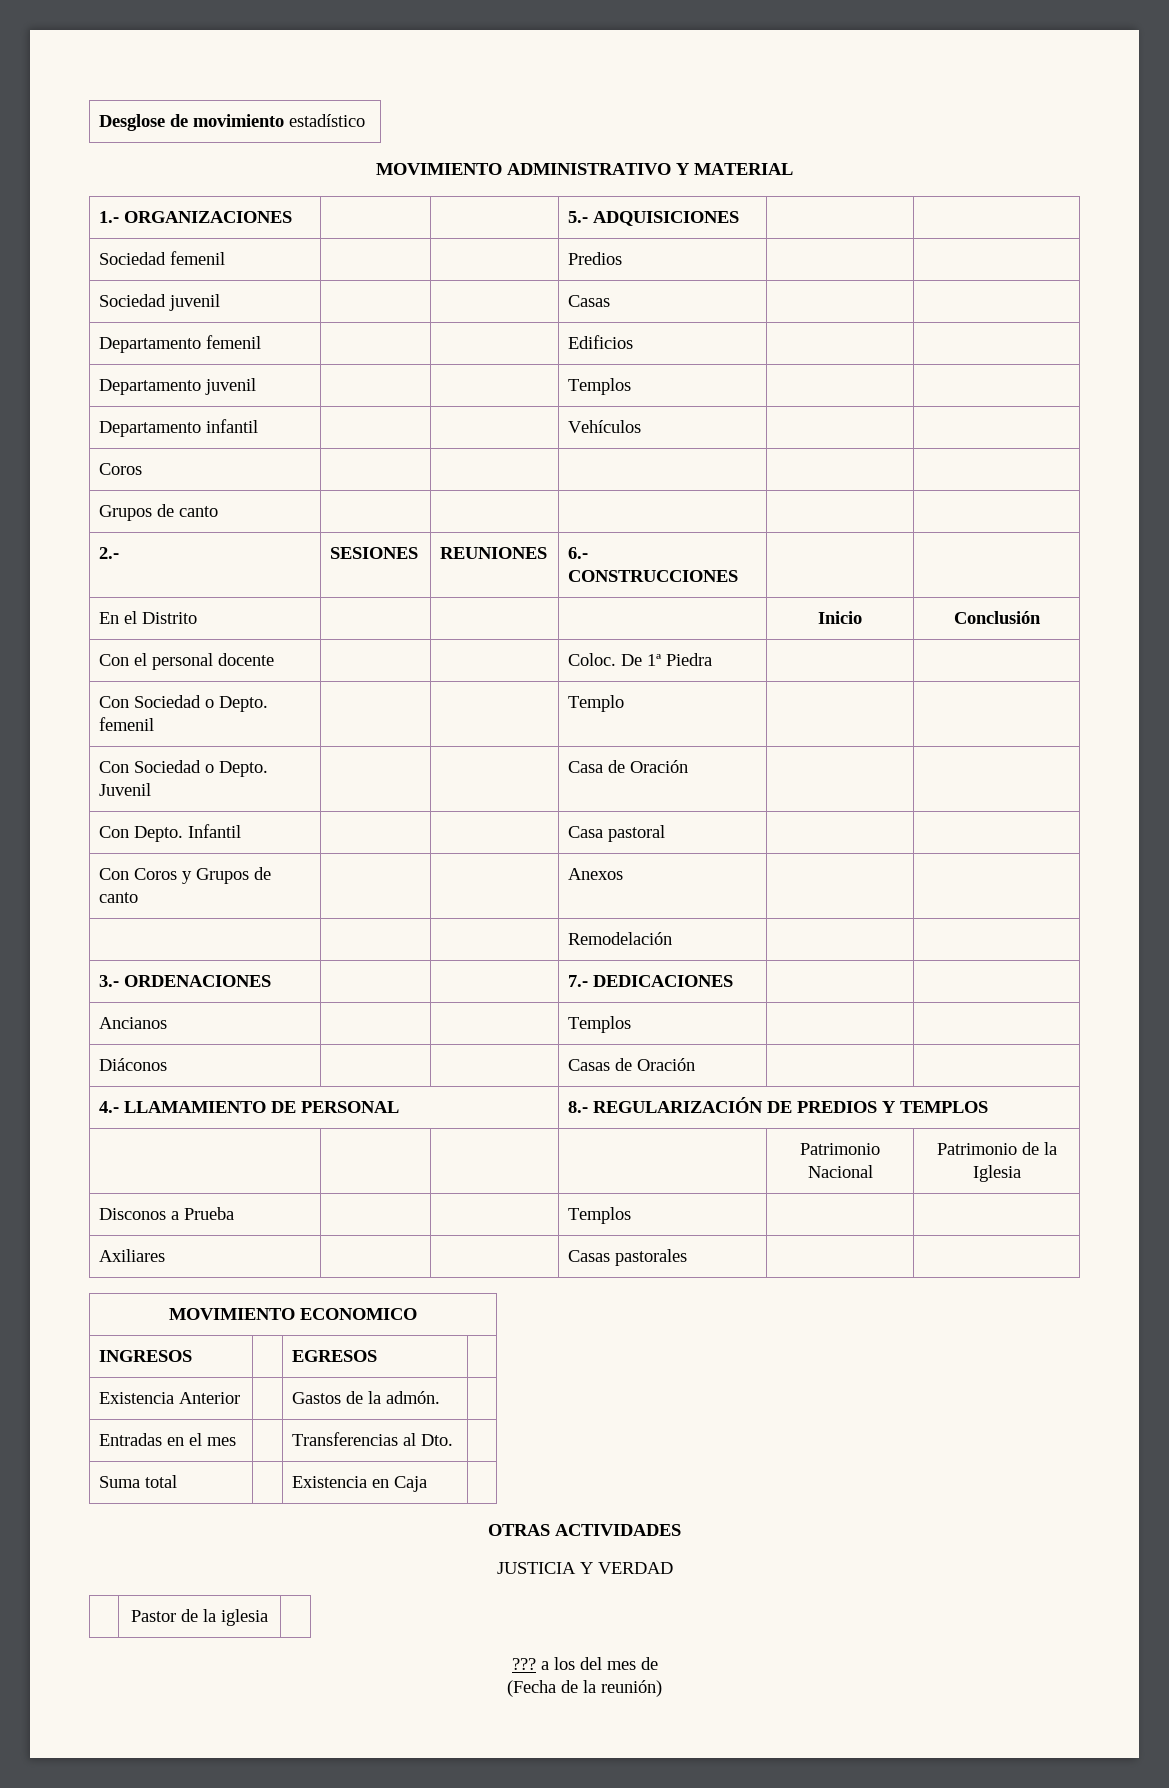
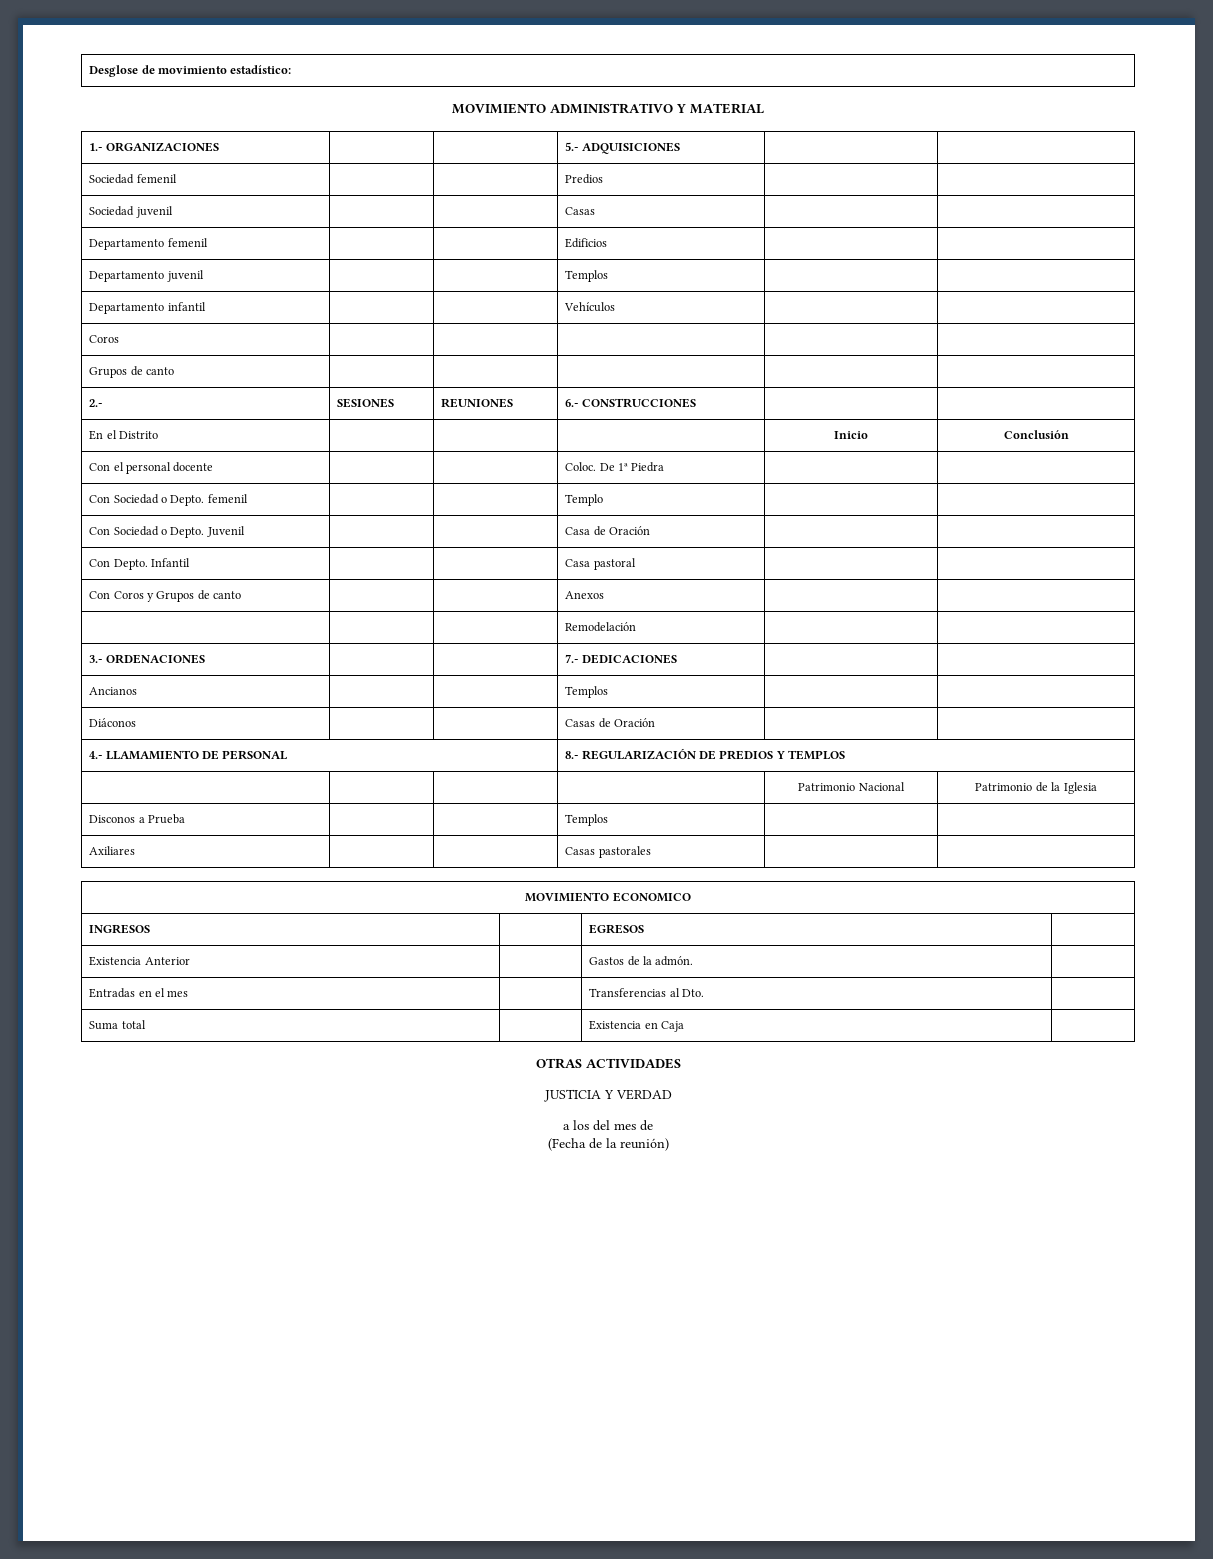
- Desglose de movimiento estadístico
+ Desglose de movimiento estadístico:
- | Pastor de la iglesia |
- ??? a los del mes de
+ a los del mes de

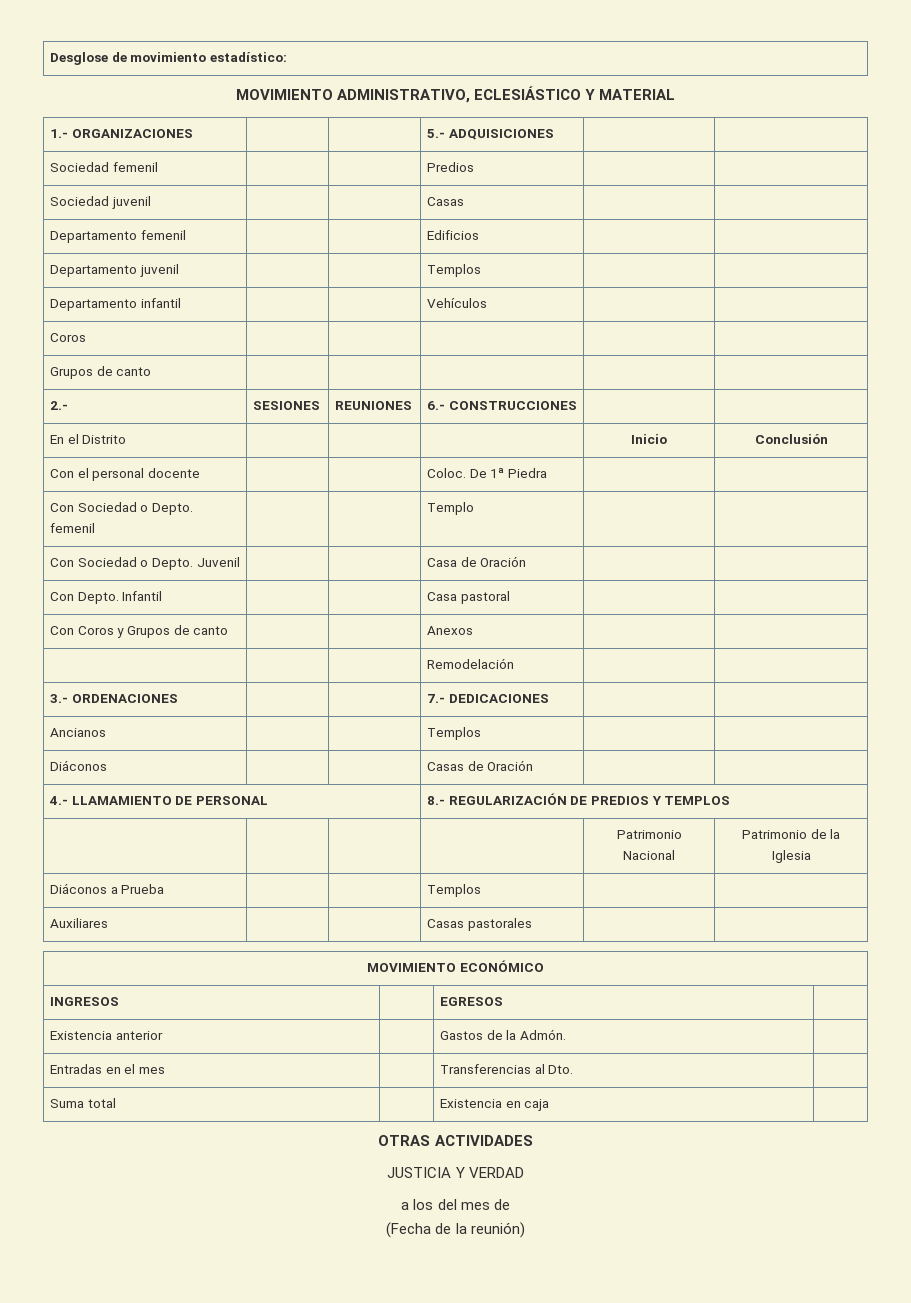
- MOVIMIENTO ADMINISTRATIVO Y MATERIAL
+ MOVIMIENTO ADMINISTRATIVO, ECLESIÁSTICO Y MATERIAL
- Disconos a Prueba | | | Templos | |
+ Diáconos a Prueba | | | Templos | |
- Axiliares | | | Casas pastorales | |
+ Auxiliares | | | Casas pastorales | |
- MOVIMIENTO ECONOMICO
+ MOVIMIENTO ECONÓMICO
- Existencia Anterior | | Gastos de la admón. |
+ Existencia anterior | | Gastos de la Admón. |
- Suma total | | Existencia en Caja |
+ Suma total | | Existencia en caja |

